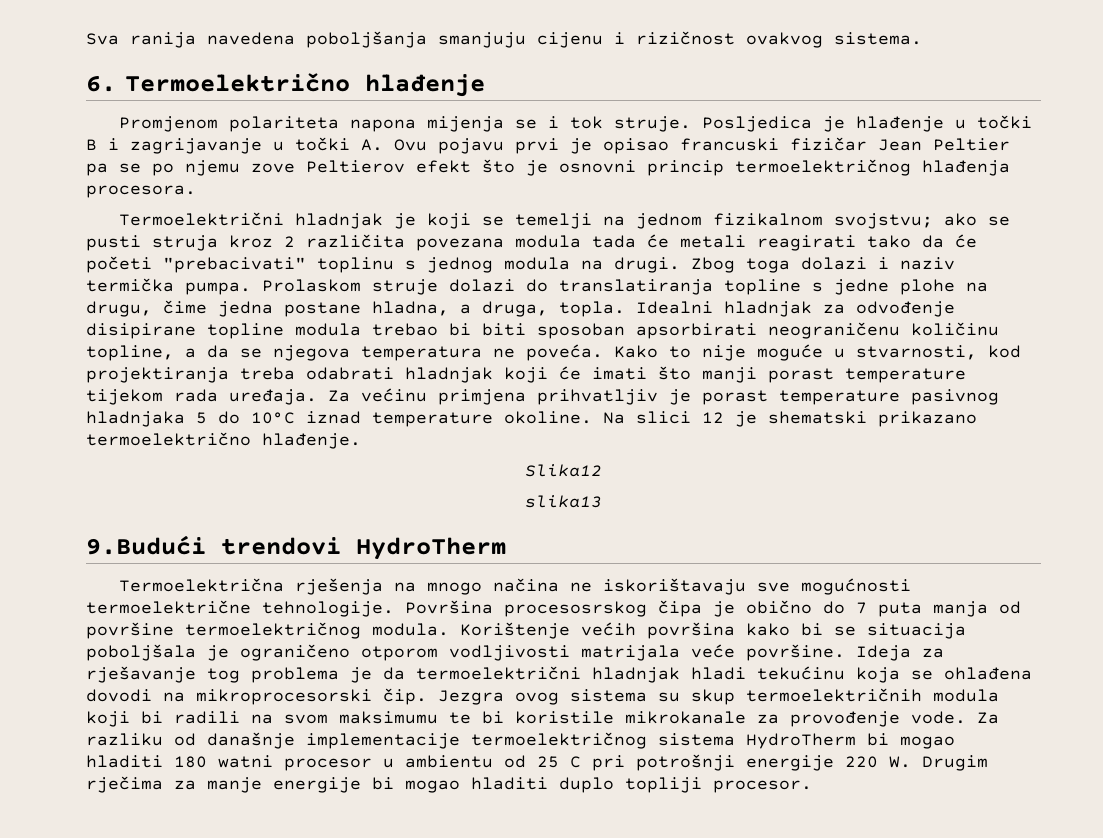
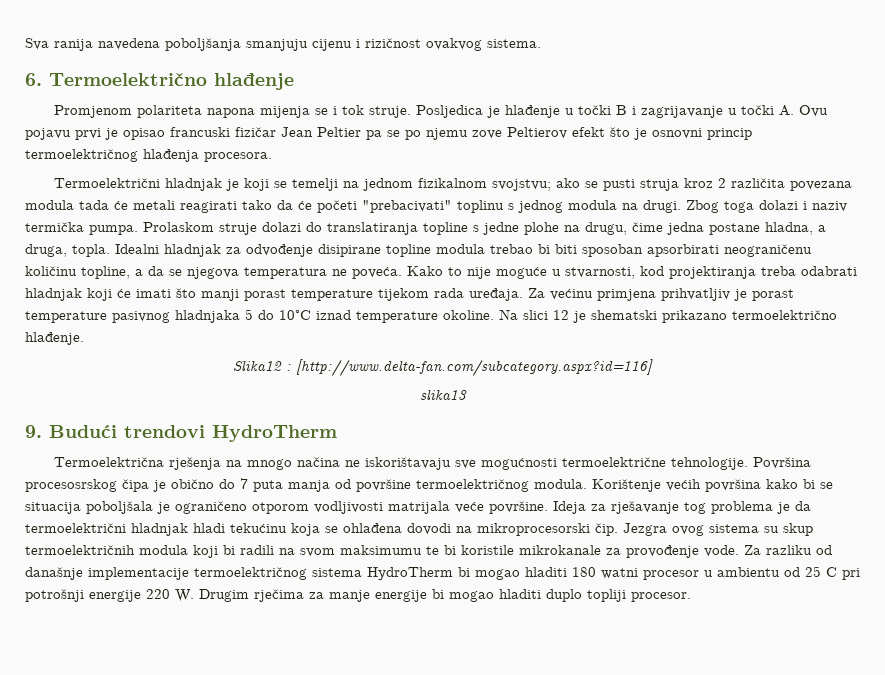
- Slika12
+ Slika12 : [http://www.delta-fan.com/subcategory.aspx?id=116]
- 9.Budući trendovi HydroTherm
+ 9. Budući trendovi HydroTherm

